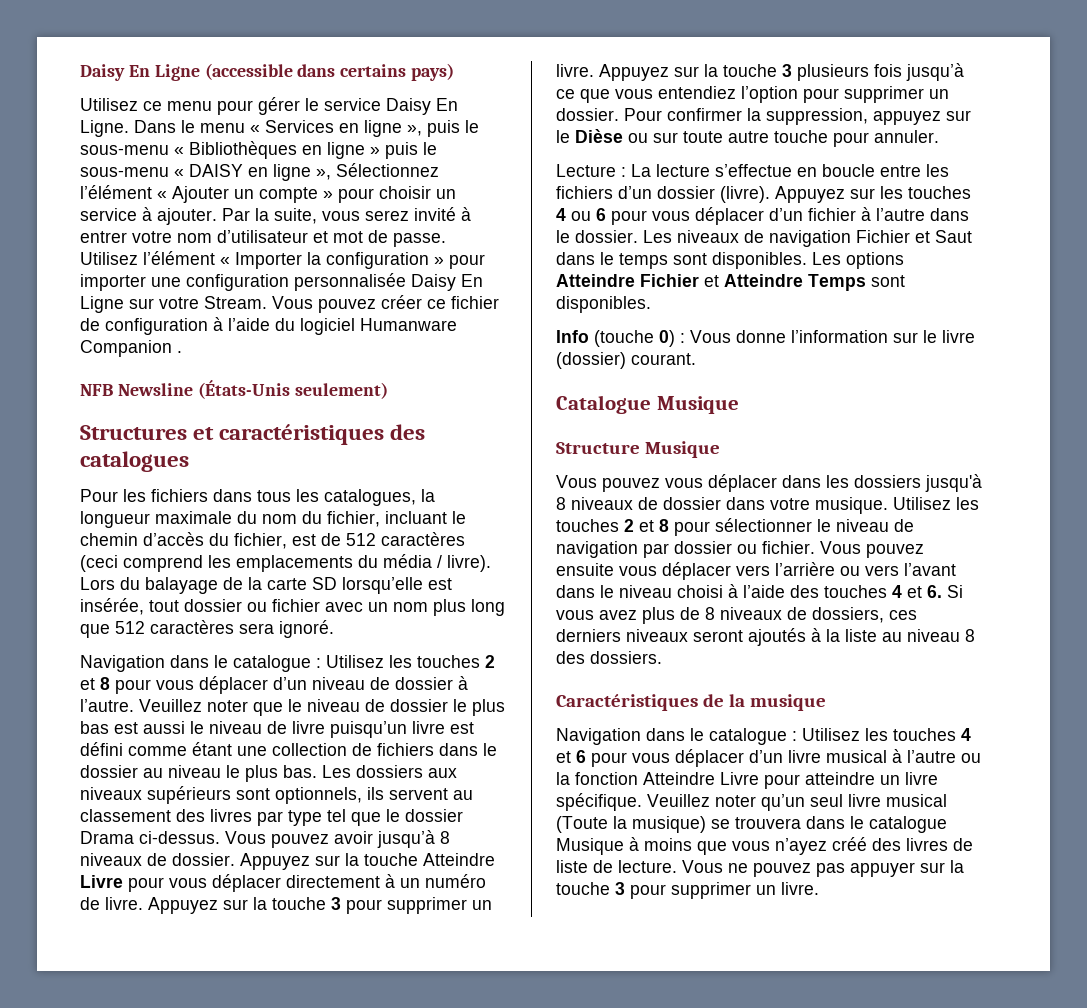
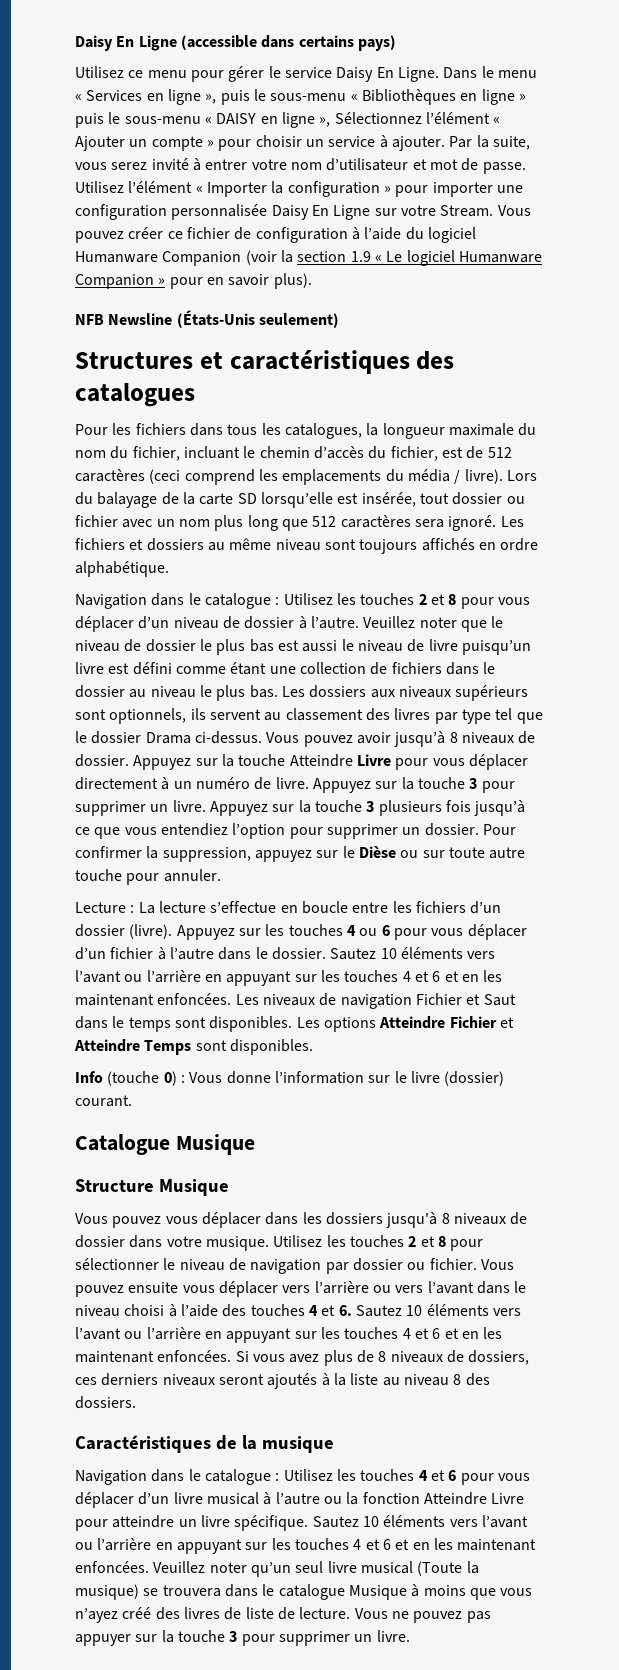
- Vous pouvez créer ce fichier de configuration à l’aide du logiciel Humanware Companion .
+ Vous pouvez créer ce fichier de configuration à l’aide du logiciel Humanware Companion (voir la section 1.9 « Le logiciel Humanware Companion » pour en savoir plus).
+ Les fichiers et dossiers au même niveau sont toujours affichés en ordre alphabétique.
- Appuyez sur les touches 4 ou 6 pour vous déplacer d’un fichier à l’autre dans le dossier.
+ Appuyez sur les touches 4 ou 6 pour vous déplacer d’un fichier à l’autre dans le dossier. Sautez 10 éléments vers l’avant ou l’arrière en appuyant sur les touches 4 et 6 et en les maintenant enfoncées.
- Vous pouvez ensuite vous déplacer vers l’arrière ou vers l’avant dans le niveau choisi à l’aide des touches 4 et 6. Si vous avez plus de 8 niveaux de dossiers, ces derniers niveaux seront ajoutés à la liste au niveau 8 des dossiers.
+ Vous pouvez ensuite vous déplacer vers l’arrière ou vers l’avant dans le niveau choisi à l’aide des touches 4 et 6. Sautez 10 éléments vers l’avant ou l’arrière en appuyant sur les touches 4 et 6 et en les maintenant enfoncées. Si vous avez plus de 8 niveaux de dossiers, ces derniers niveaux seront ajoutés à la liste au niveau 8 des dossiers.
- Navigation dans le catalogue : Utilisez les touches 4 et 6 pour vous déplacer d’un livre musical à l’autre ou la fonction Atteindre Livre pour atteindre un livre spécifique.
+ Navigation dans le catalogue : Utilisez les touches 4 et 6 pour vous déplacer d’un livre musical à l’autre ou la fonction Atteindre Livre pour atteindre un livre spécifique. Sautez 10 éléments vers l’avant ou l’arrière en appuyant sur les touches 4 et 6 et en les maintenant enfoncées.

